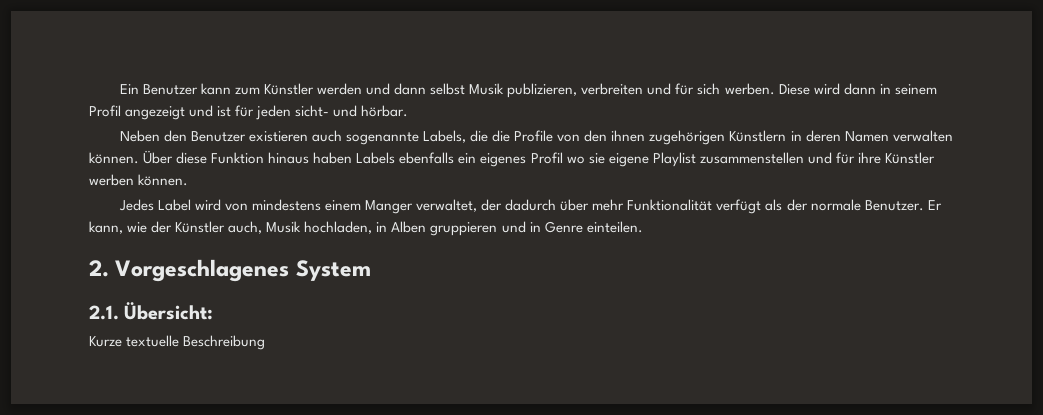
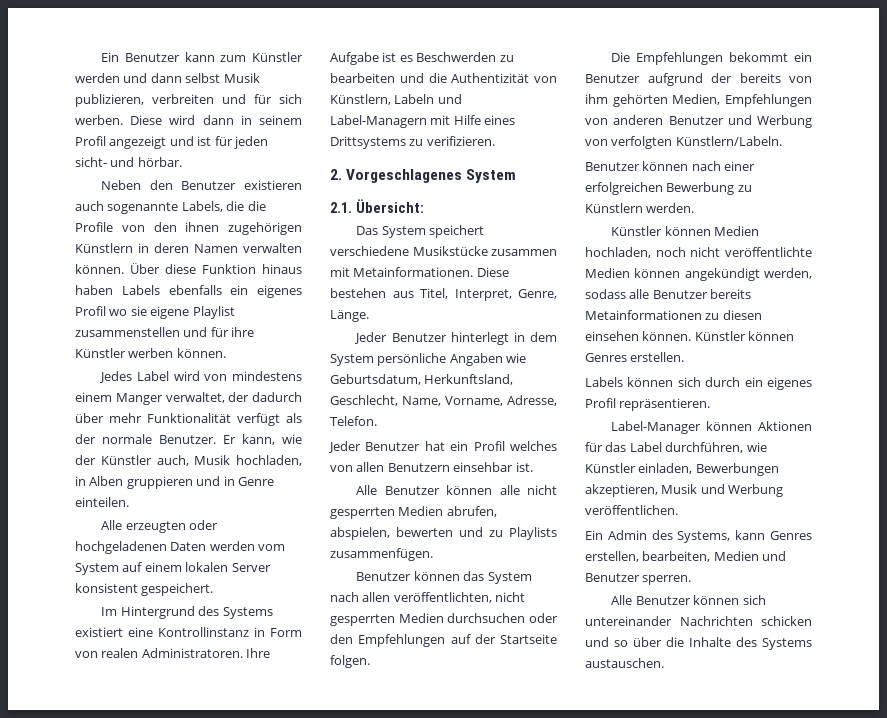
+ Alle erzeugten oder hochgeladenen Daten werden vom System auf einem lokalen Server konsistent gespeichert.
+ Im Hintergrund des Systems existiert eine Kontrollinstanz in Form von realen Administratoren. Ihre Aufgabe ist es Beschwerden zu bearbeiten und die Authentizität von Künstlern, Labeln und Label-Managern mit Hilfe eines Drittsystems zu verifizieren.
- Kurze textuelle Beschreibung
+ Das System speichert verschiedene Musikstücke zusammen mit Metainformationen. Diese bestehen aus Titel, Interpret, Genre, Länge.
+ Jeder Benutzer hinterlegt in dem System persönliche Angaben wie Geburtsdatum, Herkunftsland, Geschlecht, Name, Vorname, Adresse, Telefon.
+ Jeder Benutzer hat ein Profil welches von allen Benutzern einsehbar ist.
+ Alle Benutzer können alle nicht gesperrten Medien abrufen, abspielen, bewerten und zu Playlists zusammenfügen.
+ Benutzer können das System nach allen veröffentlichten, nicht gesperrten Medien durchsuchen oder den Empfehlungen auf der Startseite folgen.
+ Die Empfehlungen bekommt ein Benutzer aufgrund der bereits von ihm gehörten Medien, Empfehlungen von anderen Benutzer und Werbung von verfolgten Künstlern/Labeln.
+ Benutzer können nach einer erfolgreichen Bewerbung zu Künstlern werden.
+ Künstler können Medien hochladen, noch nicht veröffentlichte Medien können angekündigt werden, sodass alle Benutzer bereits Metainformationen zu diesen einsehen können. Künstler können Genres erstellen.
+ Labels können sich durch ein eigenes Profil repräsentieren.
+ Label-Manager können Aktionen für das Label durchführen, wie Künstler einladen, Bewerbungen akzeptieren, Musik und Werbung veröffentlichen.
+ Ein Admin des Systems, kann Genres erstellen, bearbeiten, Medien und Benutzer sperren.
+ Alle Benutzer können sich untereinander Nachrichten schicken und so über die Inhalte des Systems austauschen.

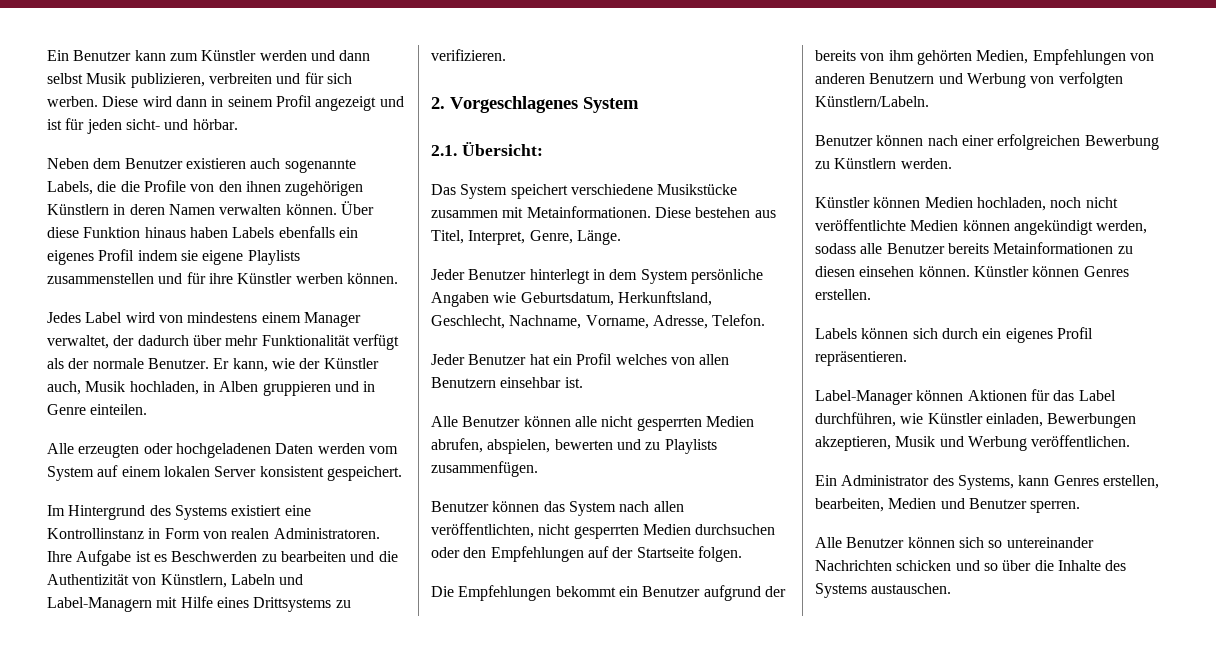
- Neben den Benutzer existieren auch sogenannte Labels, die die Profile von den ihnen zugehörigen Künstlern in deren Namen verwalten können.
+ Neben dem Benutzer existieren auch sogenannte Labels, die die Profile von den ihnen zugehörigen Künstlern in deren Namen verwalten können.
- Über diese Funktion hinaus haben Labels ebenfalls ein eigenes Profil wo sie eigene Playlist zusammenstellen und für ihre Künstler werben können.
+ Über diese Funktion hinaus haben Labels ebenfalls ein eigenes Profil indem sie eigene Playlists zusammenstellen und für ihre Künstler werben können.
- Jedes Label wird von mindestens einem Manger verwaltet, der dadurch über mehr Funktionalität verfügt als der normale Benutzer.
+ Jedes Label wird von mindestens einem Manager verwaltet, der dadurch über mehr Funktionalität verfügt als der normale Benutzer.
- Jeder Benutzer hinterlegt in dem System persönliche Angaben wie Geburtsdatum, Herkunftsland, Geschlecht, Name, Vorname, Adresse, Telefon.
+ Jeder Benutzer hinterlegt in dem System persönliche Angaben wie Geburtsdatum, Herkunftsland, Geschlecht, Nachname, Vorname, Adresse, Telefon.
- Die Empfehlungen bekommt ein Benutzer aufgrund der bereits von ihm gehörten Medien, Empfehlungen von anderen Benutzer und Werbung von verfolgten Künstlern/Labeln.
+ Die Empfehlungen bekommt ein Benutzer aufgrund der bereits von ihm gehörten Medien, Empfehlungen von anderen Benutzern und Werbung von verfolgten Künstlern/Labeln.
- Ein Admin des Systems, kann Genres erstellen, bearbeiten, Medien und Benutzer sperren.
+ Ein Administrator des Systems, kann Genres erstellen, bearbeiten, Medien und Benutzer sperren.
- Alle Benutzer können sich untereinander Nachrichten schicken und so über die Inhalte des Systems austauschen.
+ Alle Benutzer können sich so untereinander Nachrichten schicken und so über die Inhalte des Systems austauschen.

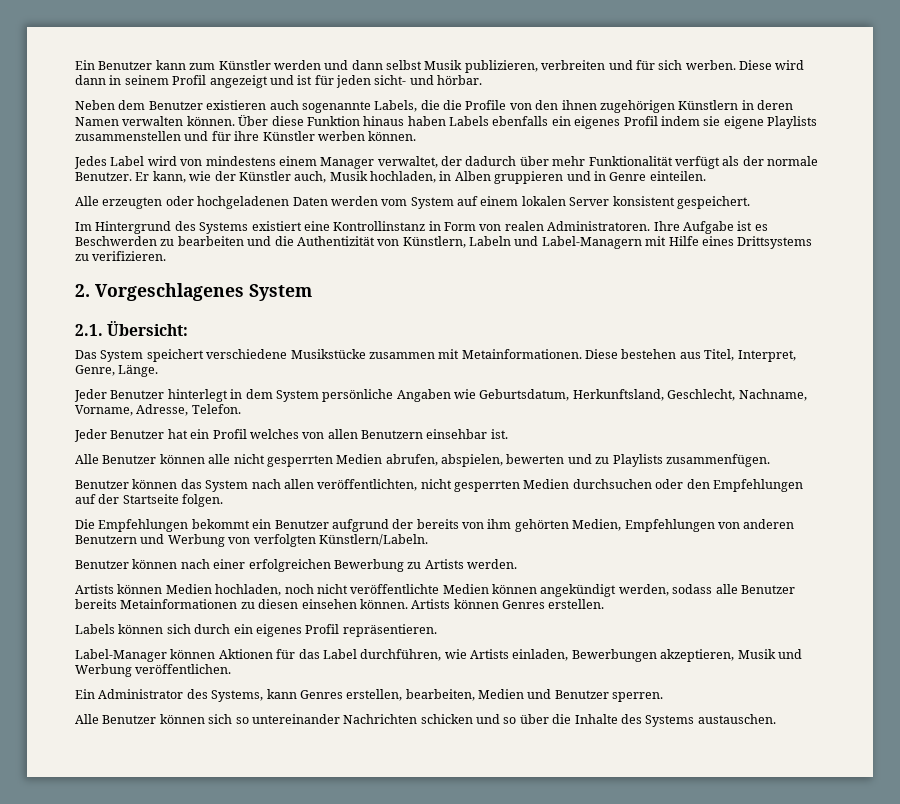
- Benutzer können nach einer erfolgreichen Bewerbung zu Künstlern werden.
+ Benutzer können nach einer erfolgreichen Bewerbung zu Artists werden.
- Künstler können Medien hochladen, noch nicht veröffentlichte Medien können angekündigt werden, sodass alle Benutzer bereits Metainformationen zu diesen einsehen können.
+ Artists können Medien hochladen, noch nicht veröffentlichte Medien können angekündigt werden, sodass alle Benutzer bereits Metainformationen zu diesen einsehen können.
- Künstler können Genres erstellen.
+ Artists können Genres erstellen.
- Label-Manager können Aktionen für das Label durchführen, wie Künstler einladen, Bewerbungen akzeptieren, Musik und Werbung veröffentlichen.
+ Label-Manager können Aktionen für das Label durchführen, wie Artists einladen, Bewerbungen akzeptieren, Musik und Werbung veröffentlichen.

